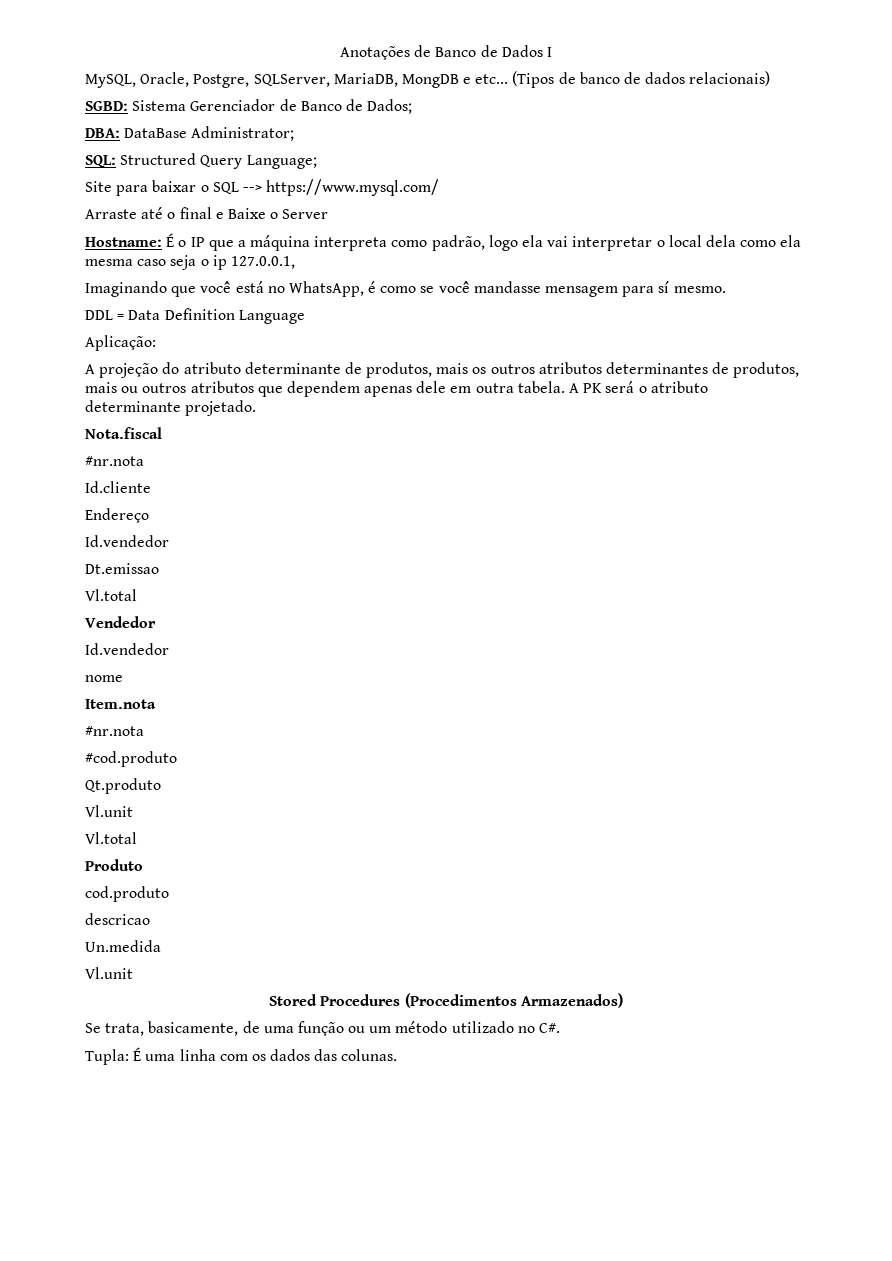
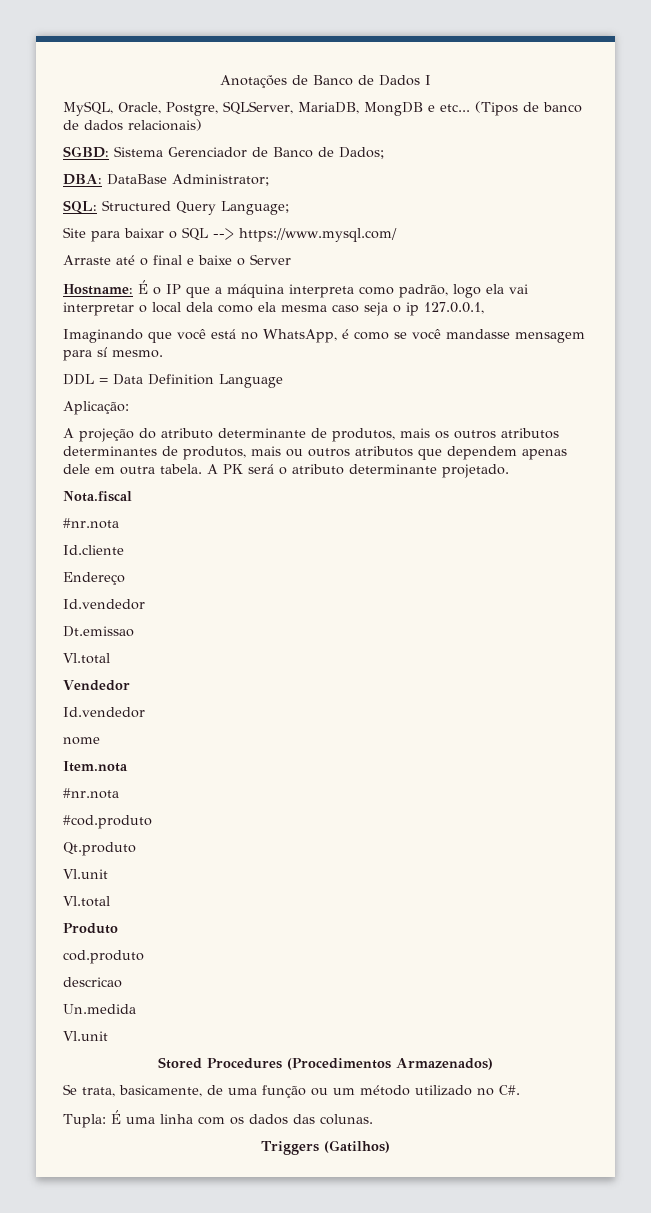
- Arraste até o final e Baixe o Server
+ Arraste até o final e baixe o Server
+ Triggers (Gatilhos)

